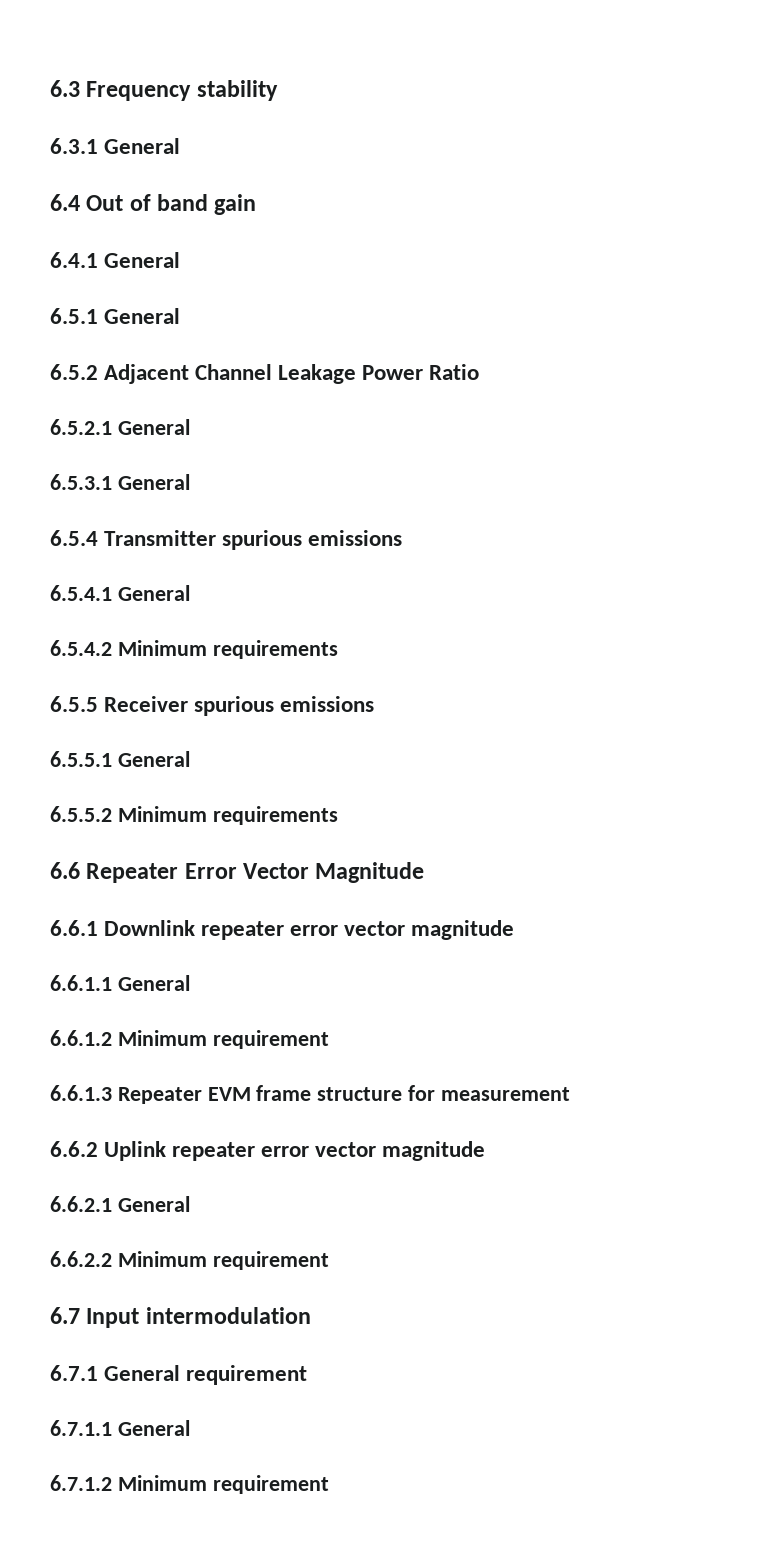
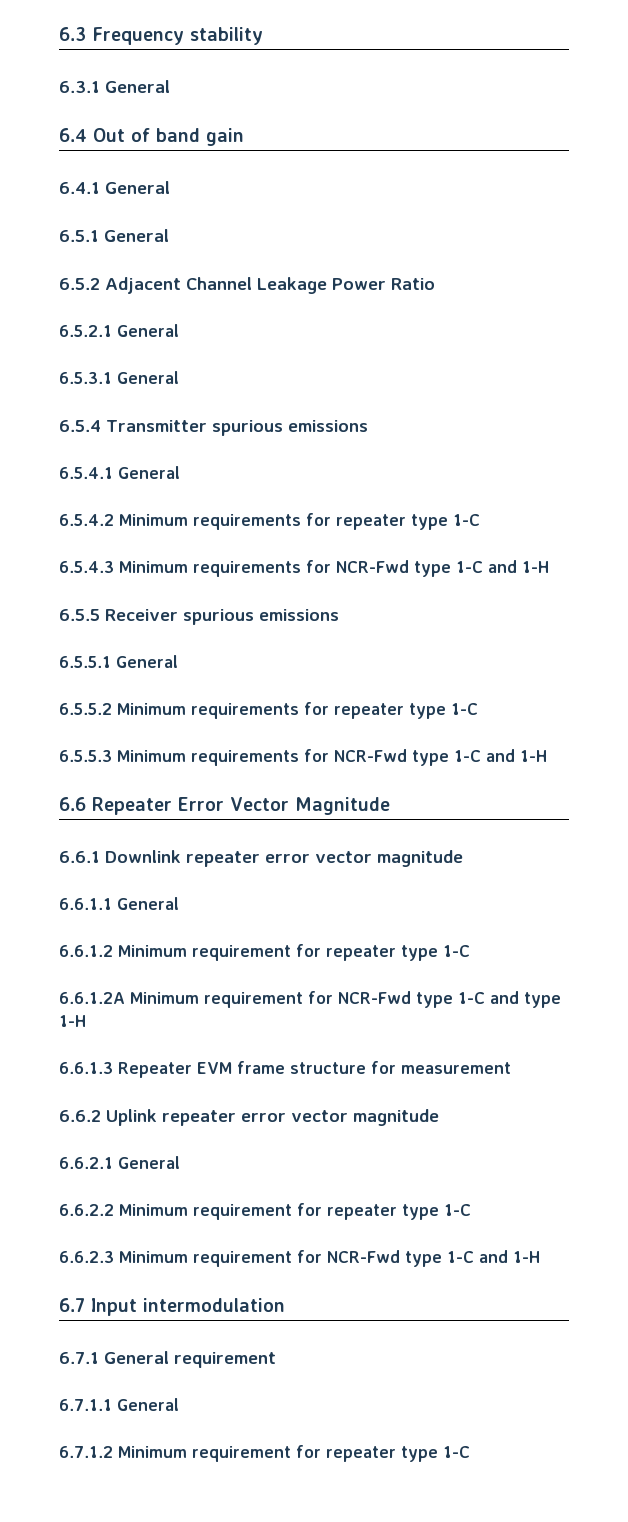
- 6.5.4.2 Minimum requirements
+ 6.5.4.2 Minimum requirements for repeater type 1-C
+ 6.5.4.3 Minimum requirements for NCR-Fwd type 1-C and 1-H
- 6.5.5.2 Minimum requirements
+ 6.5.5.2 Minimum requirements for repeater type 1-C
+ 6.5.5.3 Minimum requirements for NCR-Fwd type 1-C and 1-H
- 6.6.1.2 Minimum requirement
+ 6.6.1.2 Minimum requirement for repeater type 1-C
+ 6.6.1.2A Minimum requirement for NCR-Fwd type 1-C and type 1-H
- 6.6.2.2 Minimum requirement
+ 6.6.2.2 Minimum requirement for repeater type 1-C
+ 6.6.2.3 Minimum requirement for NCR-Fwd type 1-C and 1-H
- 6.7.1.2 Minimum requirement
+ 6.7.1.2 Minimum requirement for repeater type 1-C

